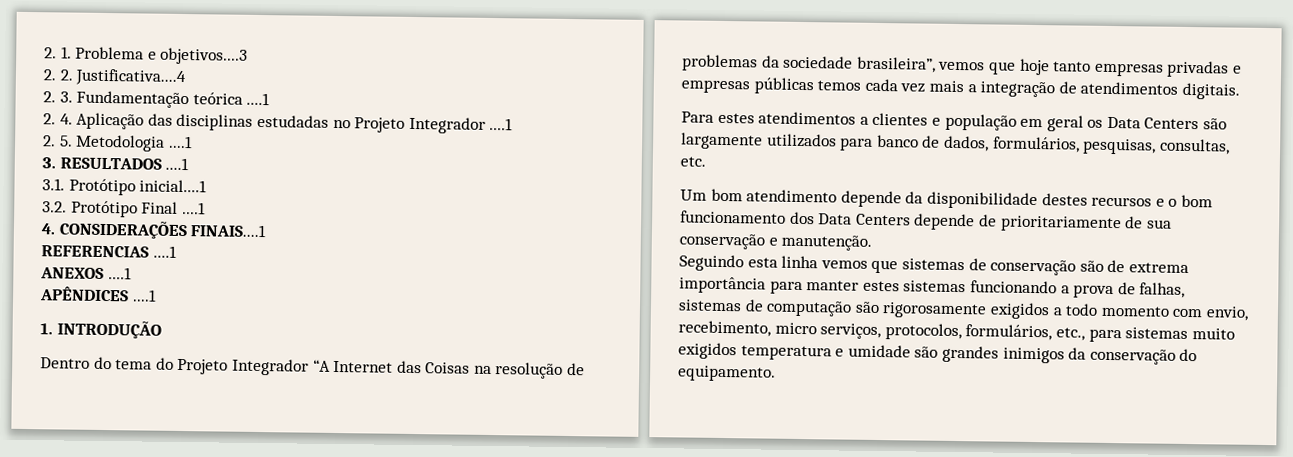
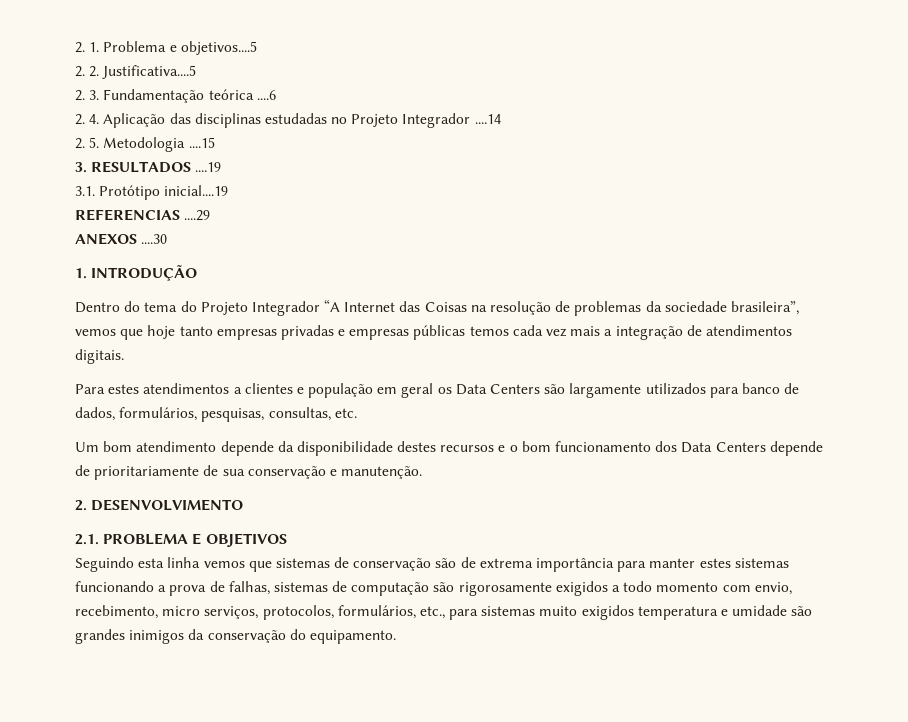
- 2. 1. Problema e objetivos....3
+ 2. 1. Problema e objetivos....5
- 2. 2. Justificativa....4
+ 2. 2. Justificativa....5
- 2. 3. Fundamentação teórica ....1
+ 2. 3. Fundamentação teórica ....6
- 2. 4. Aplicação das disciplinas estudadas no Projeto Integrador ....1
+ 2. 4. Aplicação das disciplinas estudadas no Projeto Integrador ....14
- 2. 5. Metodologia ....1
+ 2. 5. Metodologia ....15
- 3. RESULTADOS ....1
+ 3. RESULTADOS ....19
- 3.1. Protótipo inicial....1
- 3.2. Protótipo Final ....1
- 4. CONSIDERAÇÕES FINAIS....1
+ 3.1. Protótipo inicial....19
- REFERENCIAS ....1
+ REFERENCIAS ....29
- ANEXOS ....1
- APÊNDICES ....1
+ ANEXOS ....30
+ 2. DESENVOLVIMENTO
+ 2.1. PROBLEMA E OBJETIVOS

